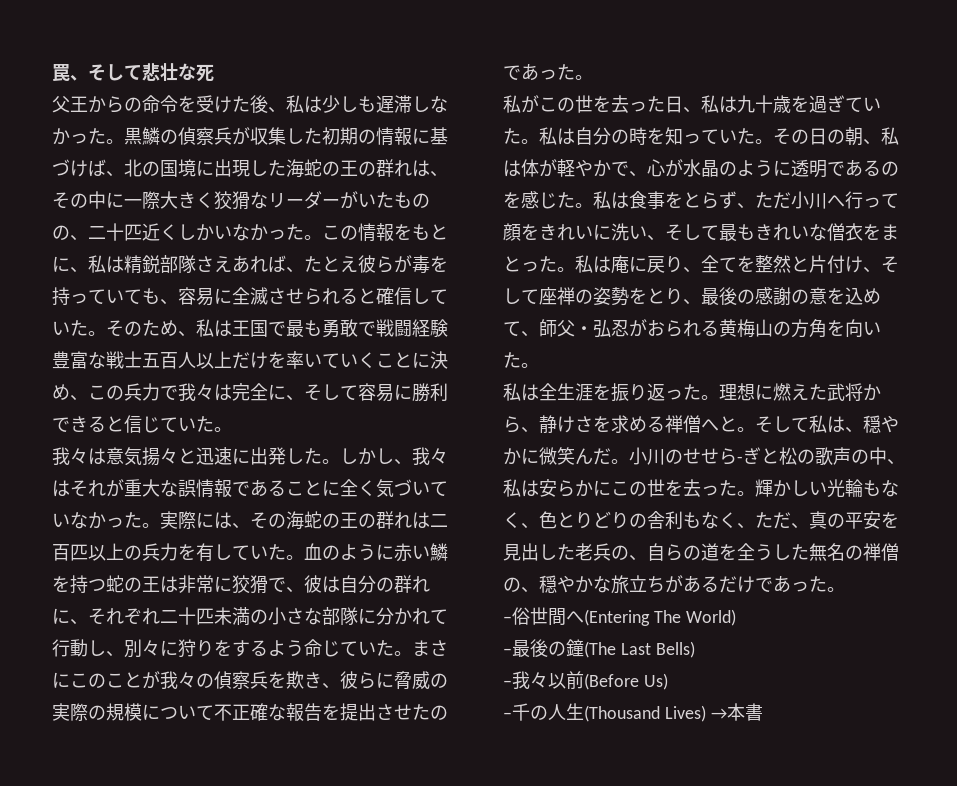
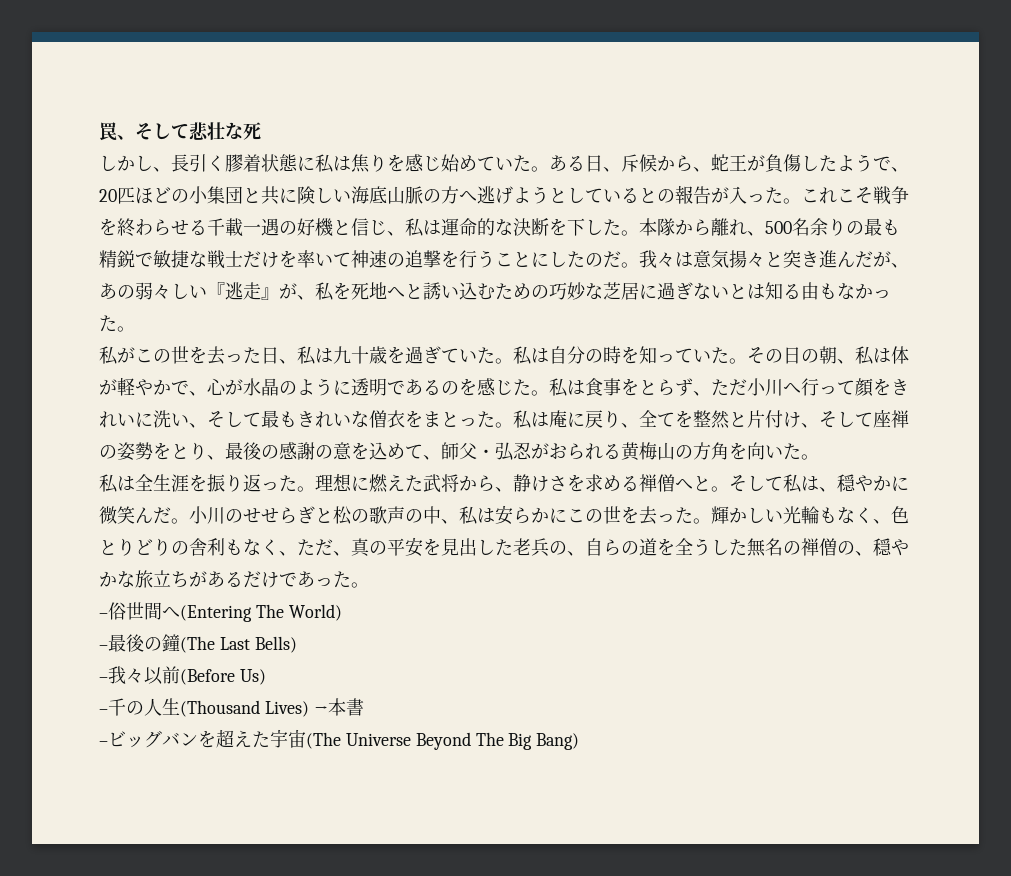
- 父王からの命令を受けた後、私は少しも遅滞しなかった。黒鱗の偵察兵が収集した初期の情報に基づけば、北の国境に出現した海蛇の王の群れは、その中に一際大きく狡猾なリーダーがいたものの、二十匹近くしかいなかった。この情報をもとに、私は精鋭部隊さえあれば、たとえ彼らが毒を持っていても、容易に全滅させられると確信していた。そのため、私は王国で最も勇敢で戦闘経験豊富な戦士五百人以上だけを率いていくことに決め、この兵力で我々は完全に、そして容易に勝利できると信じていた。
- 我々は意気揚々と迅速に出発した。しかし、我々はそれが重大な誤情報であることに全く気づいていなかった。実際には、その海蛇の王の群れは二百匹以上の兵力を有していた。血のように赤い鱗を持つ蛇の王は非常に狡猾で、彼は自分の群れに、それぞれ二十匹未満の小さな部隊に分かれて行動し、別々に狩りをするよう命じていた。まさにこのことが我々の偵察兵を欺き、彼らに脅威の実際の規模について不正確な報告を提出させたのであった。
+ しかし、長引く膠着状態に私は焦りを感じ始めていた。ある日、斥候から、蛇王が負傷したようで、20匹ほどの小集団と共に険しい海底山脈の方へ逃げようとしているとの報告が入った。これこそ戦争を終わらせる千載一遇の好機と信じ、私は運命的な決断を下した。本隊から離れ、500名余りの最も精鋭で敏捷な戦士だけを率いて神速の追撃を行うことにしたのだ。我々は意気揚々と突き進んだが、あの弱々しい『逃走』が、私を死地へと誘い込むための巧妙な芝居に過ぎないとは知る由もなかった。
- 小川のせせら-ぎと松の歌声の中、私は安らかにこの世を去った。
+ 小川のせせらぎと松の歌声の中、私は安らかにこの世を去った。
+ –ビッグバンを超えた宇宙(The Universe Beyond The Big Bang)

